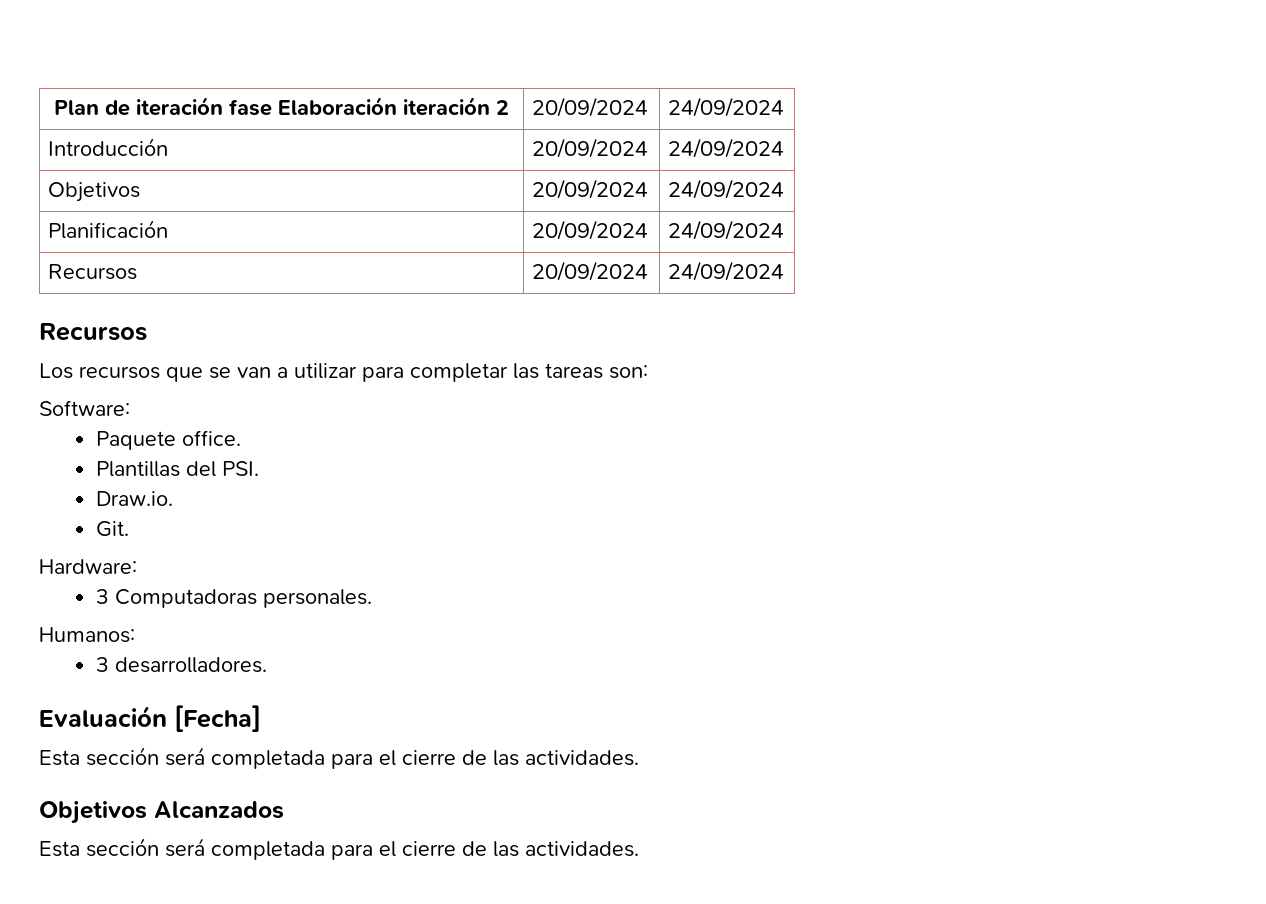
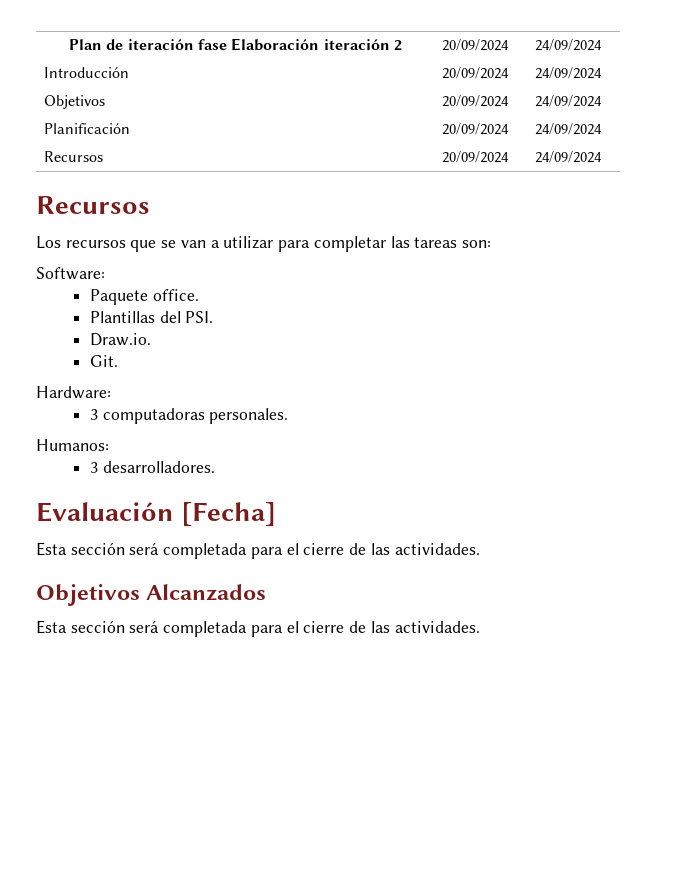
- 3 Computadoras personales.
+ 3 computadoras personales.

